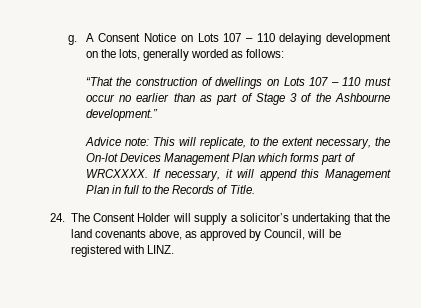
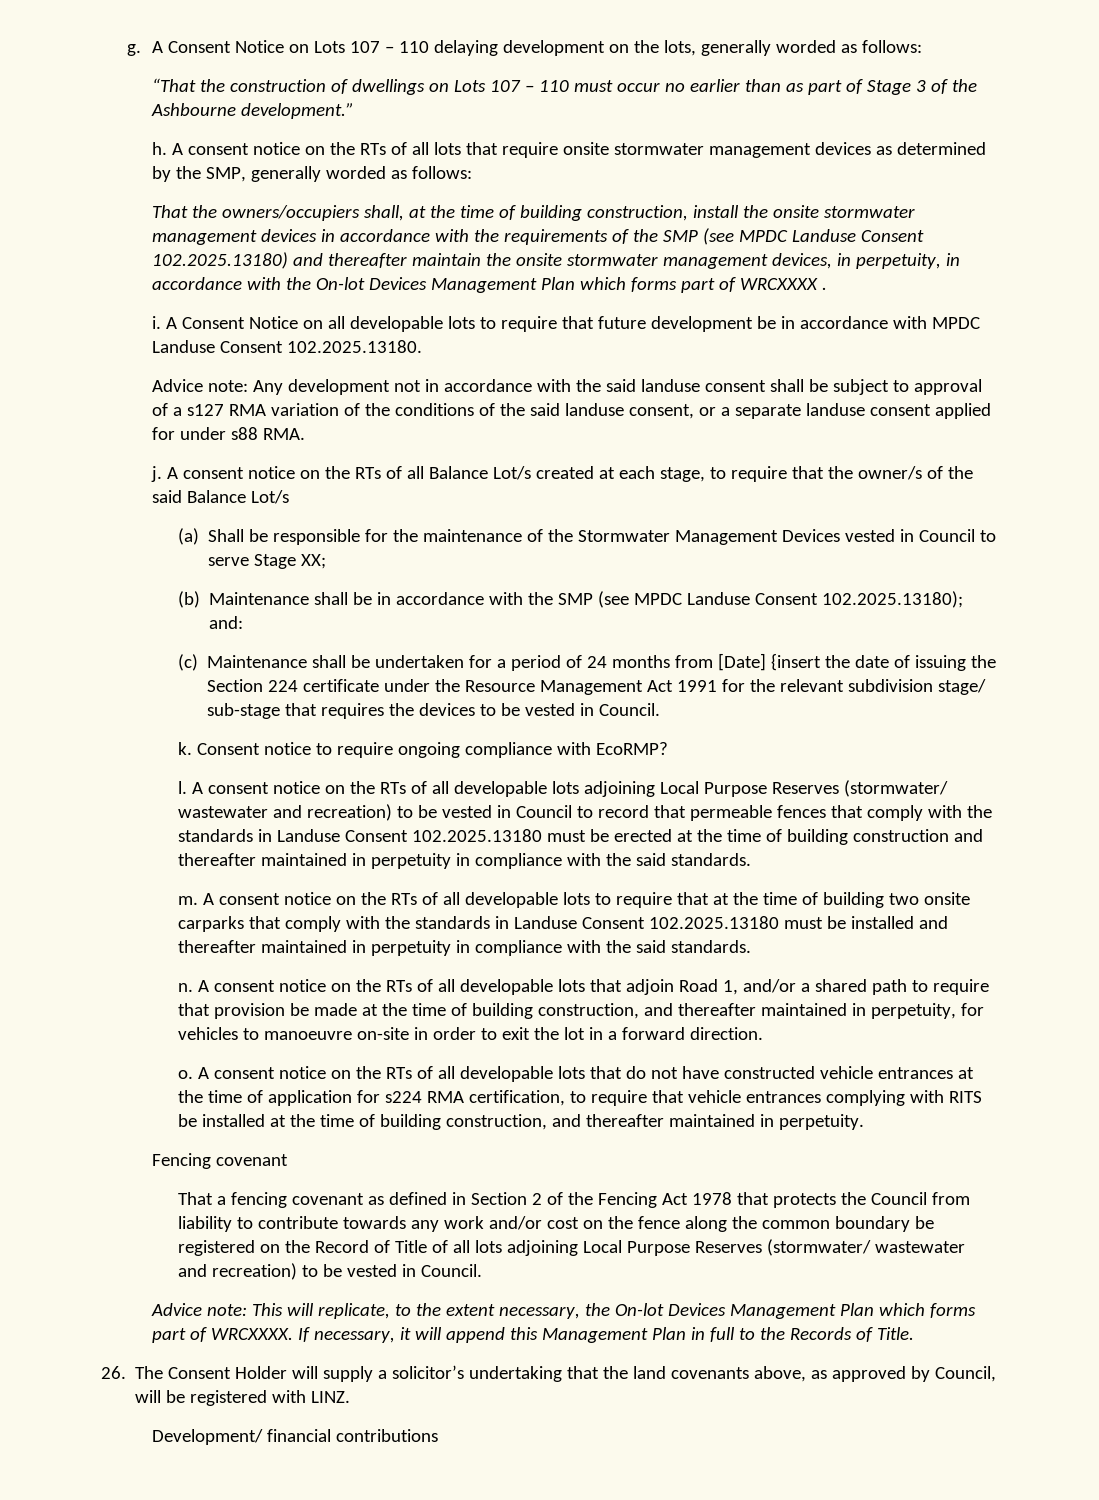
+ h. A consent notice on the RTs of all lots that require onsite stormwater management devices as determined by the SMP, generally worded as follows:
+ That the owners/occupiers shall, at the time of building construction, install the onsite stormwater management devices in accordance with the requirements of the SMP (see MPDC Landuse Consent 102.2025.13180) and thereafter maintain the onsite stormwater management devices, in perpetuity, in accordance with the On-lot Devices Management Plan which forms part of WRCXXXX .
+ i. A Consent Notice on all developable lots to require that future development be in accordance with MPDC Landuse Consent 102.2025.13180.
+ Advice note: Any development not in accordance with the said landuse consent shall be subject to approval of a s127 RMA variation of the conditions of the said landuse consent, or a separate landuse consent applied for under s88 RMA.
+ j. A consent notice on the RTs of all Balance Lot/s created at each stage, to require that the owner/s of the said Balance Lot/s
+ (a) Shall be responsible for the maintenance of the Stormwater Management Devices vested in Council to serve Stage XX;
+ (b) Maintenance shall be in accordance with the SMP (see MPDC Landuse Consent 102.2025.13180); and:
+ (c) Maintenance shall be undertaken for a period of 24 months from [Date] {insert the date of issuing the Section 224 certificate under the Resource Management Act 1991 for the relevant subdivision stage/ sub-stage that requires the devices to be vested in Council.
+ k. Consent notice to require ongoing compliance with EcoRMP?
+ l. A consent notice on the RTs of all developable lots adjoining Local Purpose Reserves (stormwater/ wastewater and recreation) to be vested in Council to record that permeable fences that comply with the standards in Landuse Consent 102.2025.13180 must be erected at the time of building construction and thereafter maintained in perpetuity in compliance with the said standards.
+ m. A consent notice on the RTs of all developable lots to require that at the time of building two onsite carparks that comply with the standards in Landuse Consent 102.2025.13180 must be installed and thereafter maintained in perpetuity in compliance with the said standards.
+ n. A consent notice on the RTs of all developable lots that adjoin Road 1, and/or a shared path to require that provision be made at the time of building construction, and thereafter maintained in perpetuity, for vehicles to manoeuvre on-site in order to exit the lot in a forward direction.
+ o. A consent notice on the RTs of all developable lots that do not have constructed vehicle entrances at the time of application for s224 RMA certification, to require that vehicle entrances complying with RITS be installed at the time of building construction, and thereafter maintained in perpetuity.
+ Fencing covenant
+ That a fencing covenant as defined in Section 2 of the Fencing Act 1978 that protects the Council from liability to contribute towards any work and/or cost on the fence along the common boundary be registered on the Record of Title of all lots adjoining Local Purpose Reserves (stormwater/ wastewater and recreation) to be vested in Council.
- 24. The Consent Holder will supply a solicitor’s undertaking that the land covenants above, as approved by Council, will be registered with LINZ.
+ 26. The Consent Holder will supply a solicitor’s undertaking that the land covenants above, as approved by Council, will be registered with LINZ.
+ Development/ financial contributions

